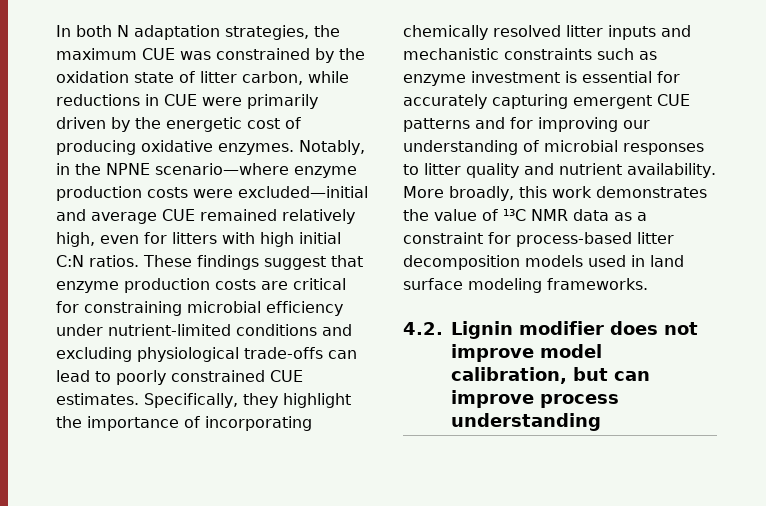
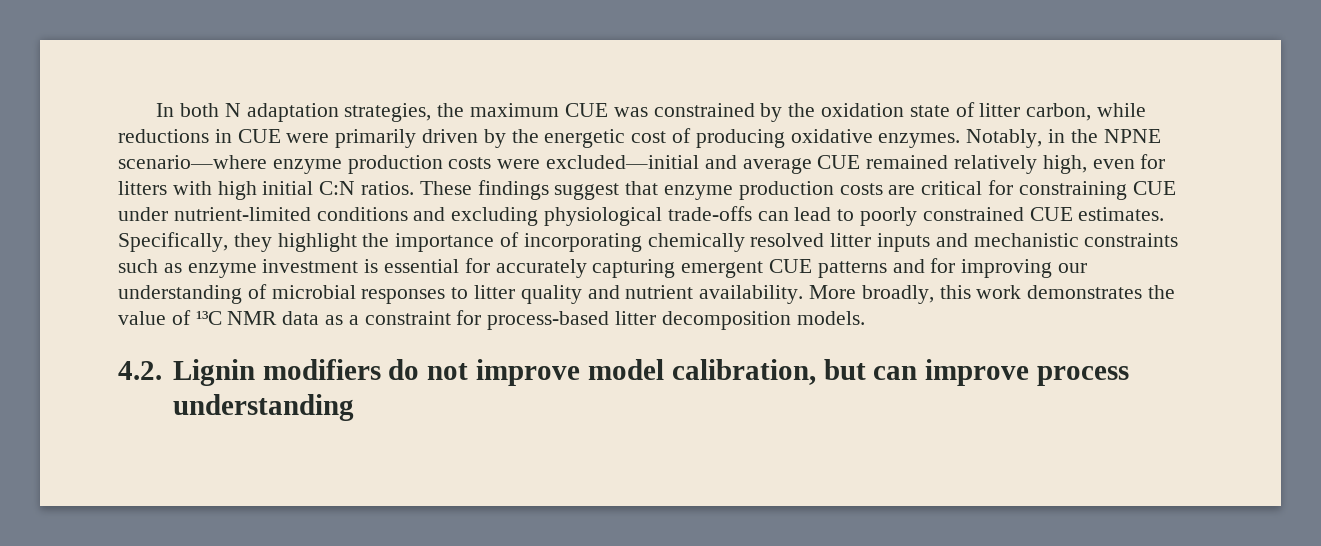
- These findings suggest that enzyme production costs are critical for constraining microbial efficiency under nutrient-limited conditions and excluding physiological trade-offs can lead to poorly constrained CUE estimates.
+ These findings suggest that enzyme production costs are critical for constraining CUE under nutrient-limited conditions and excluding physiological trade-offs can lead to poorly constrained CUE estimates.
- More broadly, this work demonstrates the value of ¹³C NMR data as a constraint for process-based litter decomposition models used in land surface modeling frameworks.
+ More broadly, this work demonstrates the value of ¹³C NMR data as a constraint for process-based litter decomposition models.
- 4.2. Lignin modifier does not improve model calibration, but can improve process understanding
+ 4.2. Lignin modifiers do not improve model calibration, but can improve process understanding

